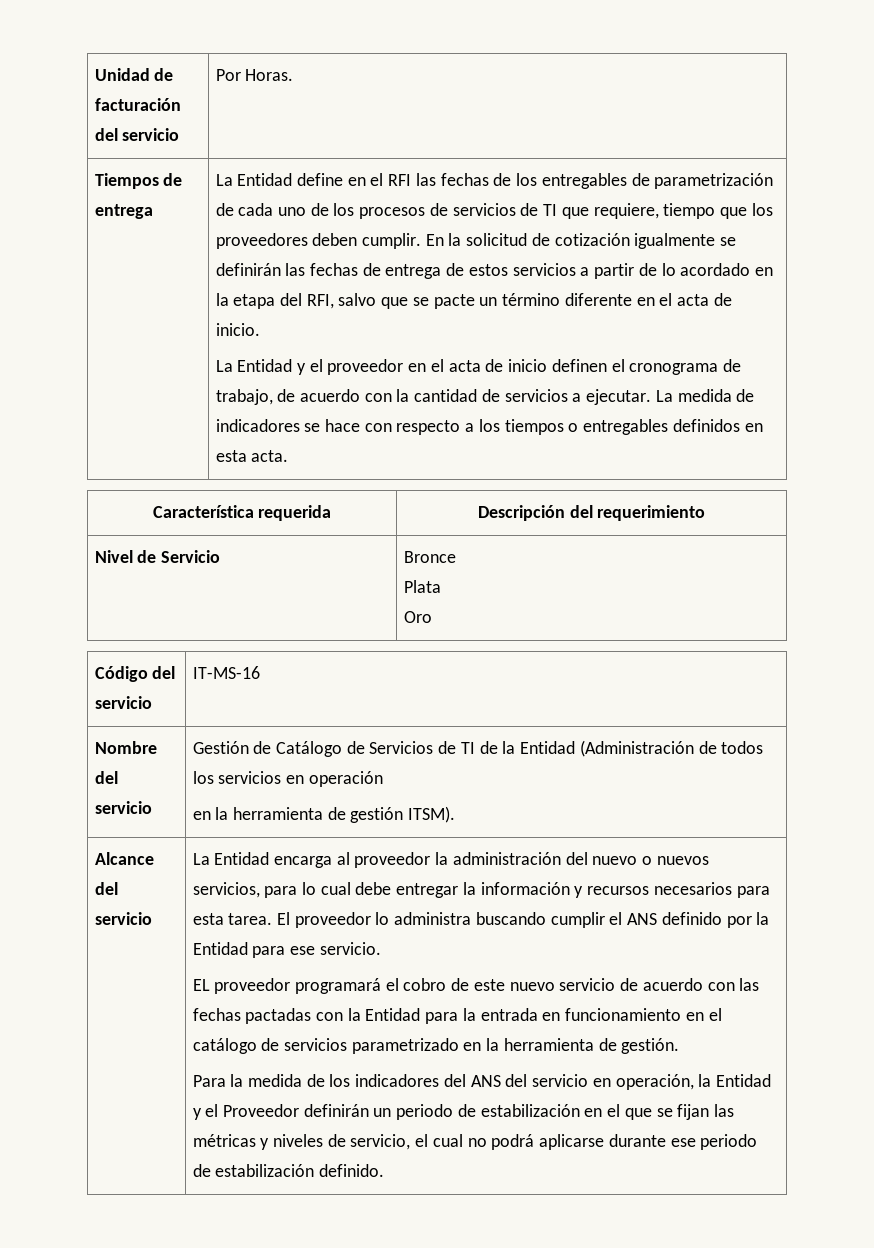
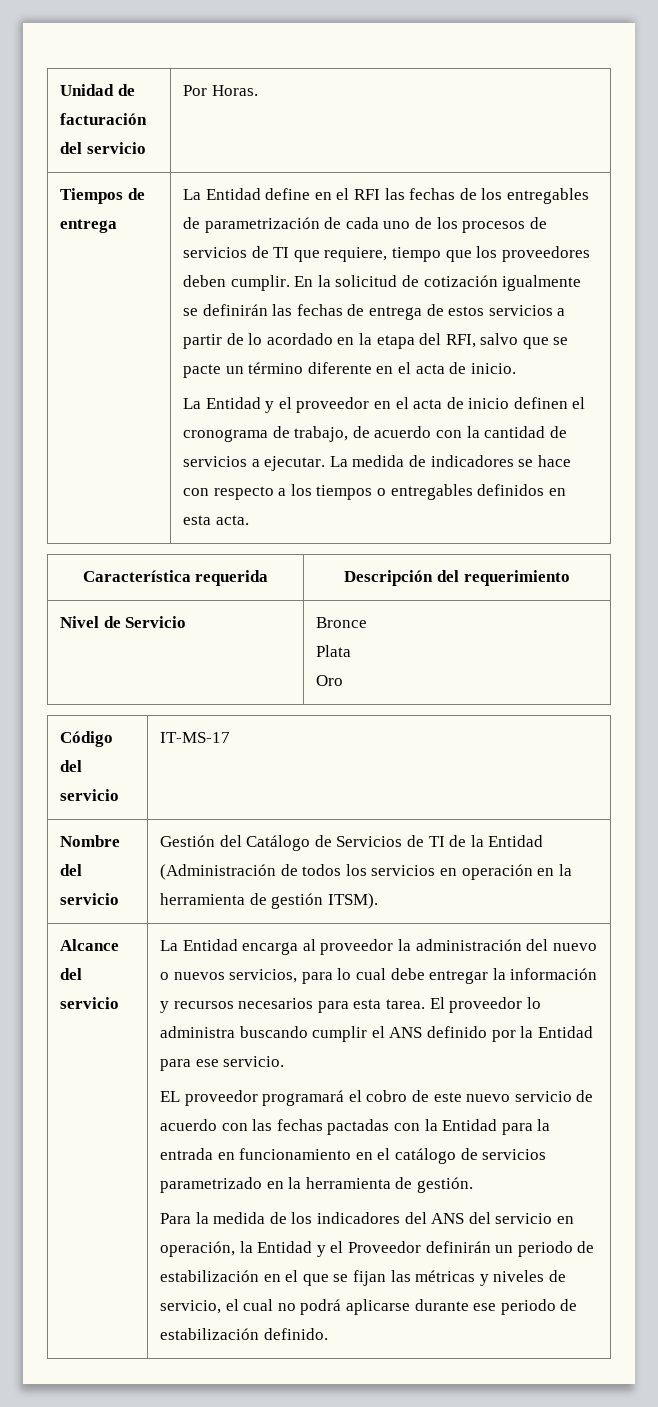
- Código del servicio | IT-MS-16
+ Código del servicio | IT-MS-17
- Nombre del servicio | Gestión de Catálogo de Servicios de TI de la Entidad (Administración de todos los servicios en operación
- en la herramienta de gestión ITSM).
+ Nombre del servicio | Gestión del Catálogo de Servicios de TI de la Entidad (Administración de todos los servicios en operación en la herramienta de gestión ITSM).

